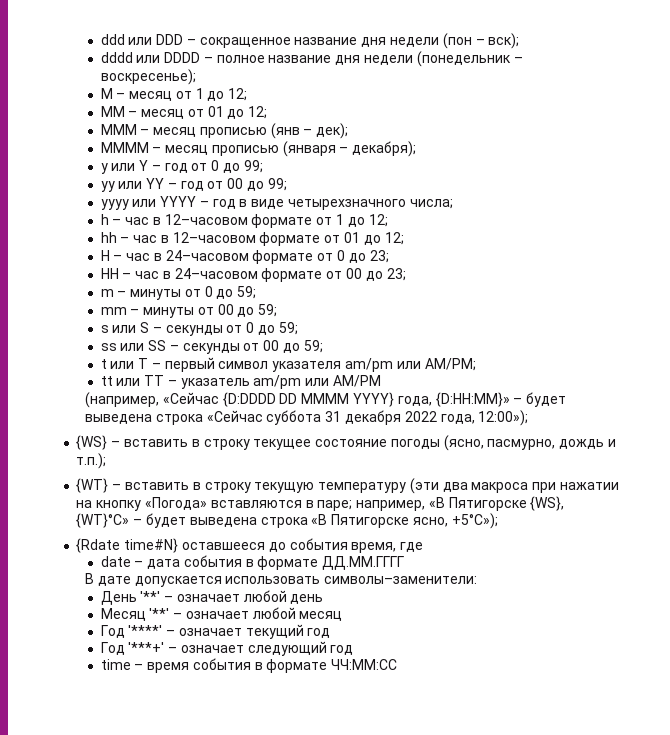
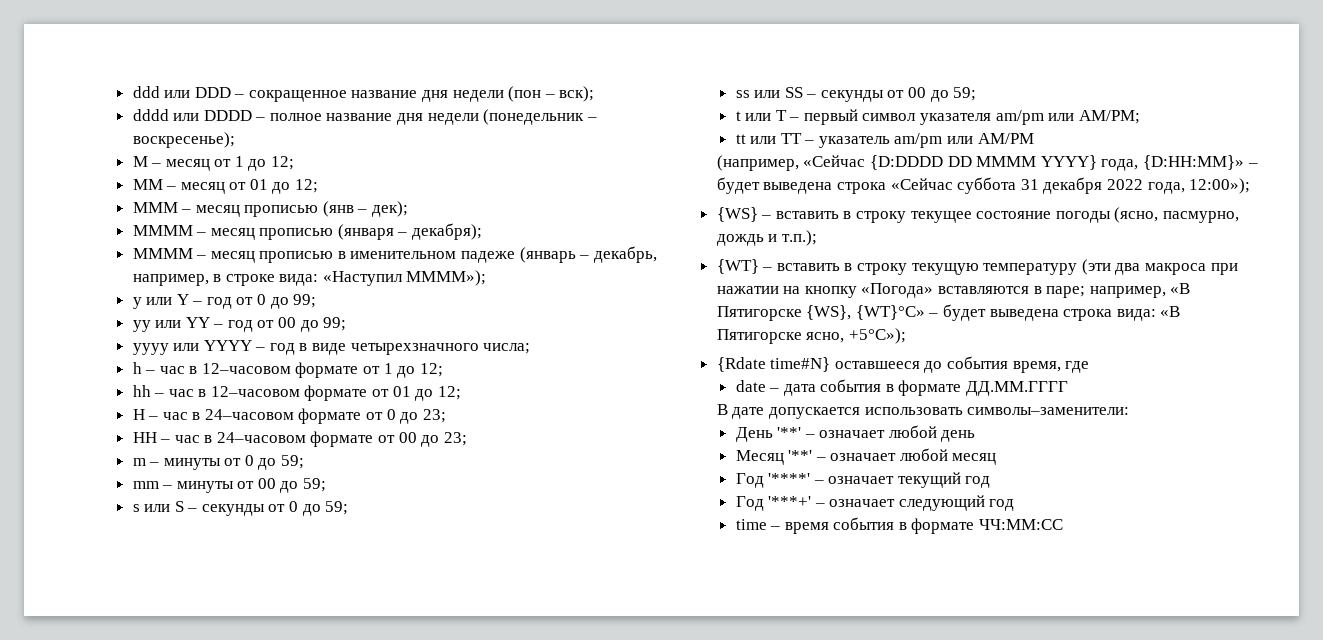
+ MMMM – месяц прописью в именительном падеже (январь – декабрь, например, в строке вида: «Наступил MMMM»);
- {WT} – вставить в строку текущую температуру (эти два макроса при нажатии на кнопку «Погода» вставляются в паре; например, «В Пятигорске {WS}, {WT}°C» – будет выведена строка «В Пятигорске ясно, +5°C»);
+ {WT} – вставить в строку текущую температуру (эти два макроса при нажатии на кнопку «Погода» вставляются в паре; например, «В Пятигорске {WS}, {WT}°C» – будет выведена строка вида: «В Пятигорске ясно, +5°C»);

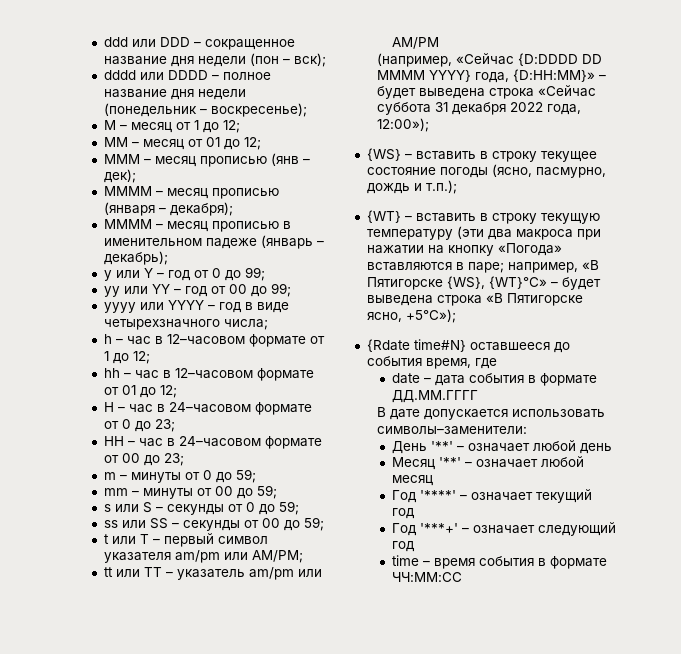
- MMMM – месяц прописью в именительном падеже (январь – декабрь, например, в строке вида: «Наступил MMMM»);
+ MMMM – месяц прописью в именительном падеже (январь – декабрь);
- {WT} – вставить в строку текущую температуру (эти два макроса при нажатии на кнопку «Погода» вставляются в паре; например, «В Пятигорске {WS}, {WT}°C» – будет выведена строка вида: «В Пятигорске ясно, +5°C»);
+ {WT} – вставить в строку текущую температуру (эти два макроса при нажатии на кнопку «Погода» вставляются в паре; например, «В Пятигорске {WS}, {WT}°C» – будет выведена строка «В Пятигорске ясно, +5°C»);

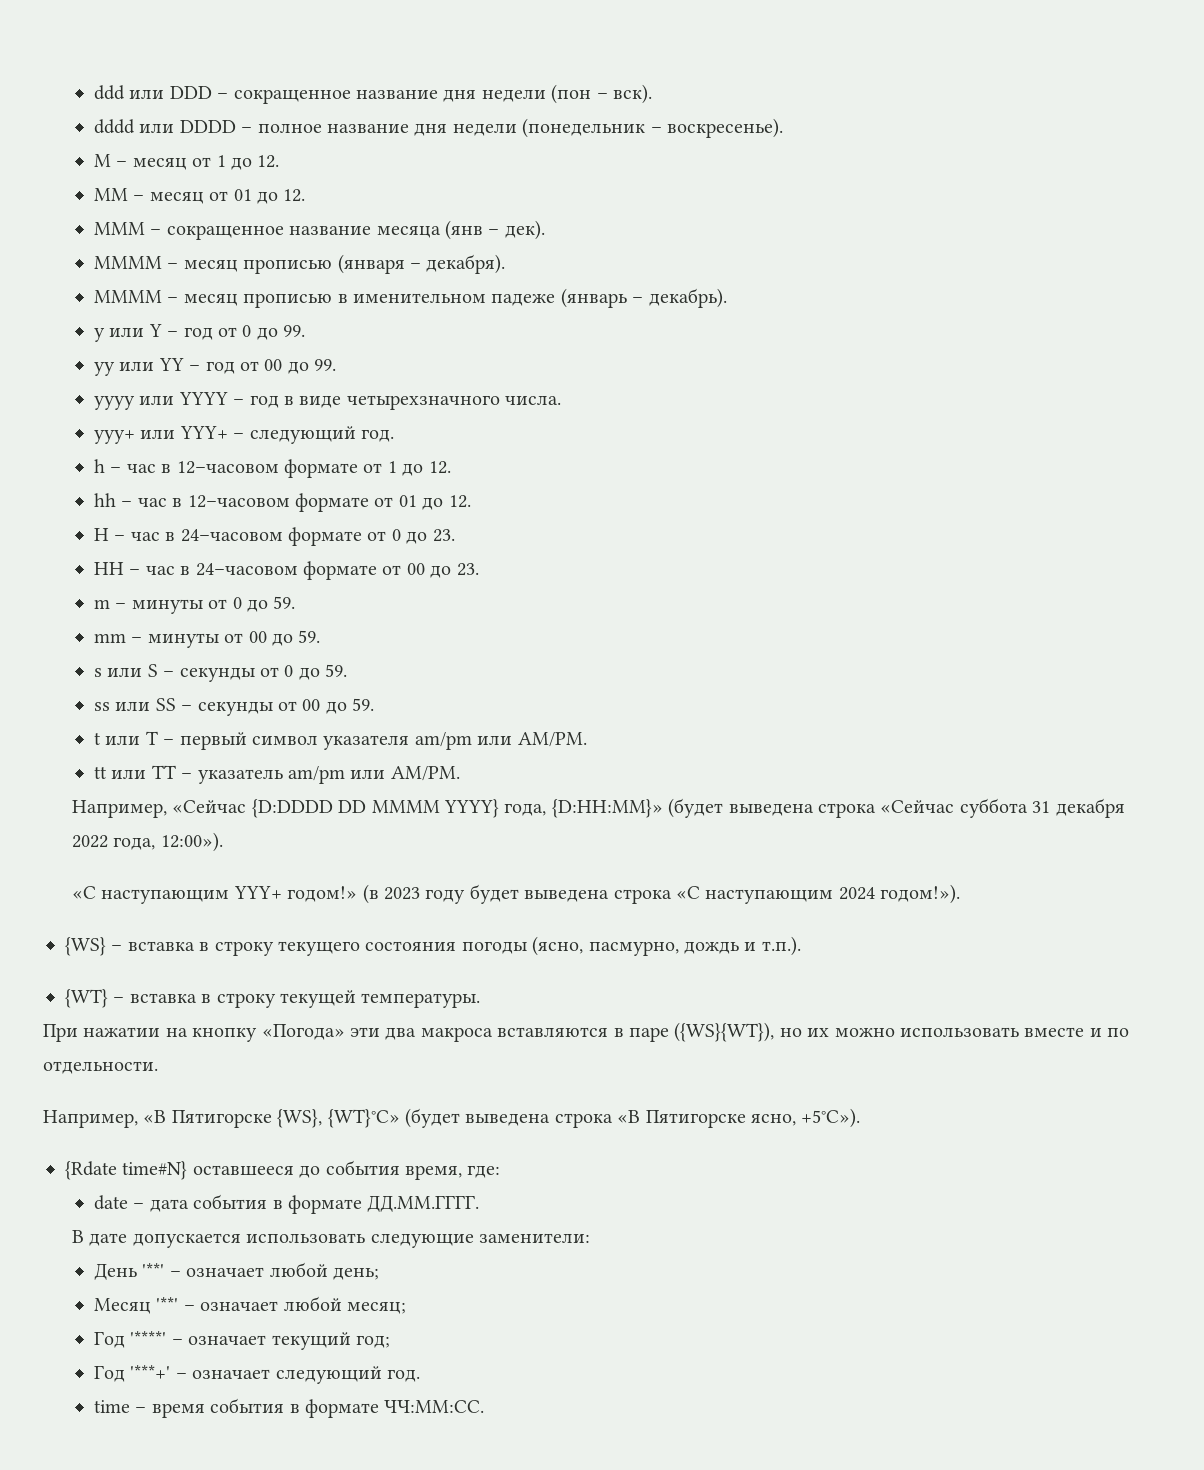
- ddd или DDD – сокращенное название дня недели (пон – вск);
+ ddd или DDD – сокращенное название дня недели (пон – вск).
- dddd или DDDD – полное название дня недели (понедельник – воскресенье);
+ dddd или DDDD – полное название дня недели (понедельник – воскресенье).
- М – месяц от 1 до 12;
+ М – месяц от 1 до 12.
- ММ – месяц от 01 до 12;
+ ММ – месяц от 01 до 12.
- МММ – месяц прописью (янв – дек);
+ МММ – сокращенное название месяца (янв – дек).
- MMMM – месяц прописью (января – декабря);
+ MMMM – месяц прописью (января – декабря).
- MMMM – месяц прописью в именительном падеже (январь – декабрь);
+ MMMM – месяц прописью в именительном падеже (январь – декабрь).
- y или Y – год от 0 до 99;
+ y или Y – год от 0 до 99.
- yy или YY – год от 00 до 99;
+ yy или YY – год от 00 до 99.
- yyyy или YYYY – год в виде четырехзначного числа;
+ yyyy или YYYY – год в виде четырехзначного числа.
+ yyy+ или YYY+ – следующий год.
- h – час в 12–часовом формате от 1 до 12;
+ h – час в 12–часовом формате от 1 до 12.
- hh – час в 12–часовом формате от 01 до 12;
+ hh – час в 12–часовом формате от 01 до 12.
- H – час в 24–часовом формате от 0 до 23;
+ H – час в 24–часовом формате от 0 до 23.
- HH – час в 24–часовом формате от 00 до 23;
+ HH – час в 24–часовом формате от 00 до 23.
- m – минуты от 0 до 59;
+ m – минуты от 0 до 59.
- mm – минуты от 00 до 59;
+ mm – минуты от 00 до 59.
- s или S – секунды от 0 до 59;
+ s или S – секунды от 0 до 59.
- ss или SS – секунды от 00 до 59;
+ ss или SS – секунды от 00 до 59.
- t или T – первый символ указателя am/pm или AM/PM;
+ t или T – первый символ указателя am/pm или AM/PM.
- tt или TT – указатель am/pm или AM/PM
- (например, «Сейчас {D:DDDD DD MMMM YYYY} года, {D:HH:MM}» – будет выведена строка «Сейчас суббота 31 декабря 2022 года, 12:00»);
+ tt или TT – указатель am/pm или AM/PM.
+ Например, «Сейчас {D:DDDD DD MMMM YYYY} года, {D:HH:MM}» (будет выведена строка «Сейчас суббота 31 декабря 2022 года, 12:00»).
+ «С наступающим YYY+ годом!» (в 2023 году будет выведена строка «С наступающим 2024 годом!»).
- {WS} – вставить в строку текущее состояние погоды (ясно, пасмурно, дождь и т.п.);
+ {WS} – вставка в строку текущего состояния погоды (ясно, пасмурно, дождь и т.п.).
- {WT} – вставить в строку текущую температуру (эти два макроса при нажатии на кнопку «Погода» вставляются в паре; например, «В Пятигорске {WS}, {WT}°C» – будет выведена строка «В Пятигорске ясно, +5°C»);
+ {WT} – вставка в строку текущей температуры.
+ При нажатии на кнопку «Погода» эти два макроса вставляются в паре ({WS}{WT}), но их можно использовать вместе и по отдельности.
+ Например, «В Пятигорске {WS}, {WT}°C» (будет выведена строка «В Пятигорске ясно, +5°C»).
- {Rdate time#N} оставшееся до события время, где
+ {Rdate time#N} оставшееся до события время, где:
- date – дата события в формате ДД.ММ.ГГГГ
+ date – дата события в формате ДД.ММ.ГГГГ.
- В дате допускается использовать символы–заменители:
+ В дате допускается использовать следующие заменители:
- День '**' – означает любой день
+ День '**' – означает любой день;
- Месяц '**' – означает любой месяц
+ Месяц '**' – означает любой месяц;
- Год '****' – означает текущий год
+ Год '****' – означает текущий год;
- Год '***+' – означает следующий год
+ Год '***+' – означает следующий год.
- time – время события в формате ЧЧ:ММ:CC
+ time – время события в формате ЧЧ:ММ:CC.

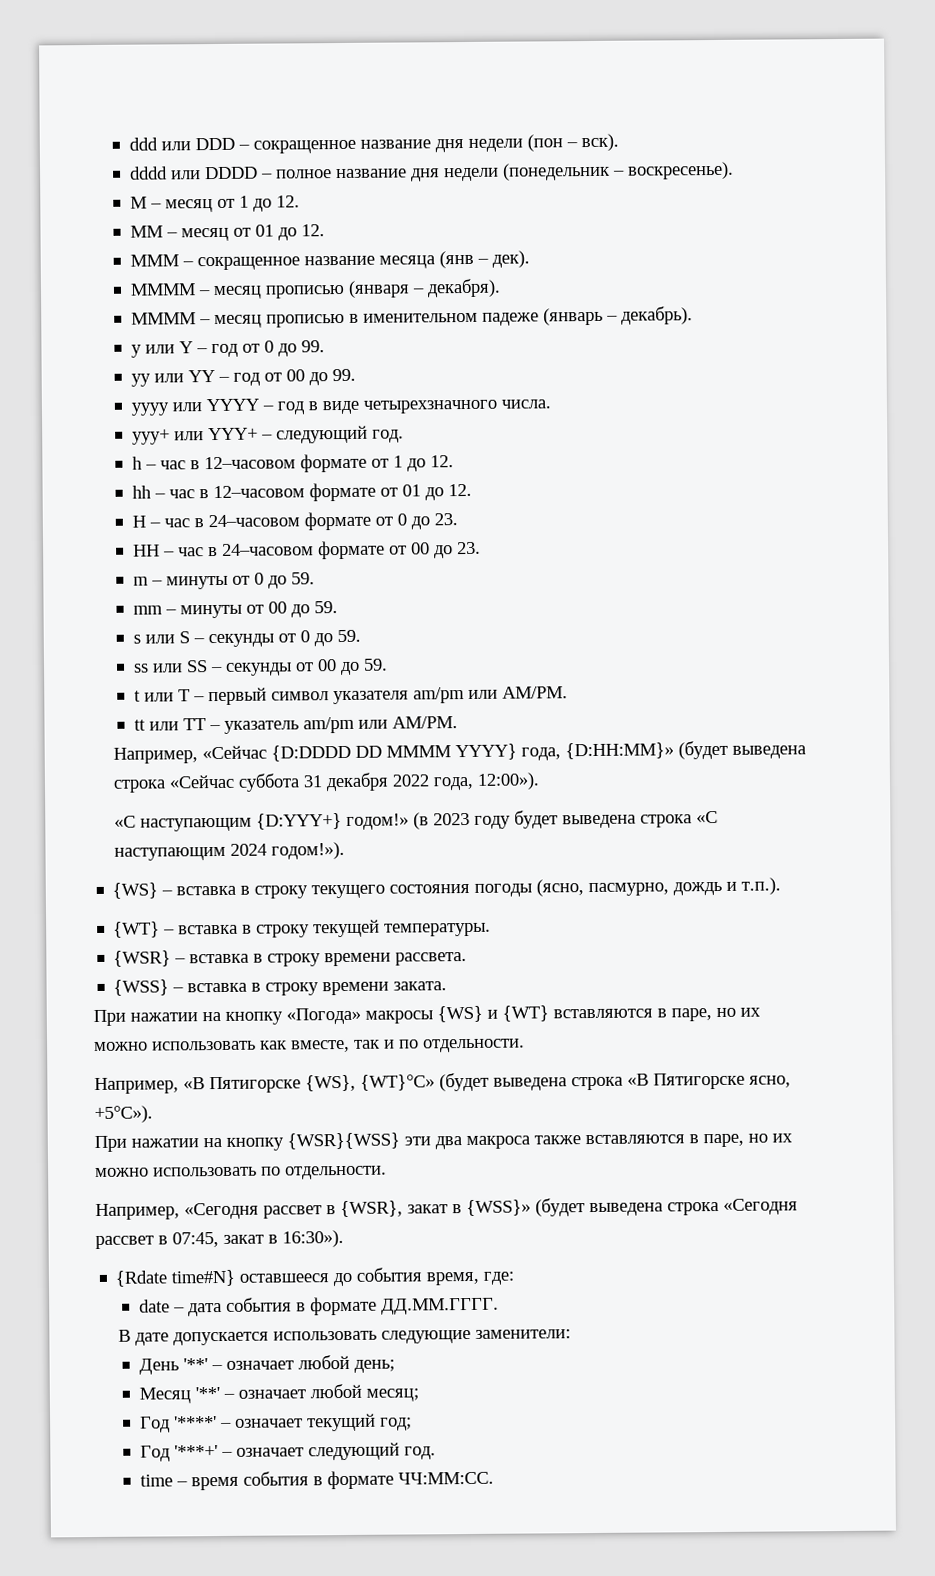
- «С наступающим YYY+ годом!»
+ «С наступающим {D:YYY+} годом!»
+ {WSR} – вставка в строку времени рассвета.
+ {WSS} – вставка в строку времени заката.
- При нажатии на кнопку «Погода» эти два макроса вставляются в паре ({WS}{WT}), но их можно использовать вместе и по отдельности.
+ При нажатии на кнопку «Погода» макросы {WS} и {WT} вставляются в паре, но их можно использовать как вместе, так и по отдельности.
+ При нажатии на кнопку {WSR}{WSS} эти два макроса также вставляются в паре, но их можно использовать по отдельности.
+ Например, «Сегодня рассвет в {WSR}, закат в {WSS}» (будет выведена строка «Сегодня рассвет в 07:45, закат в 16:30»).

